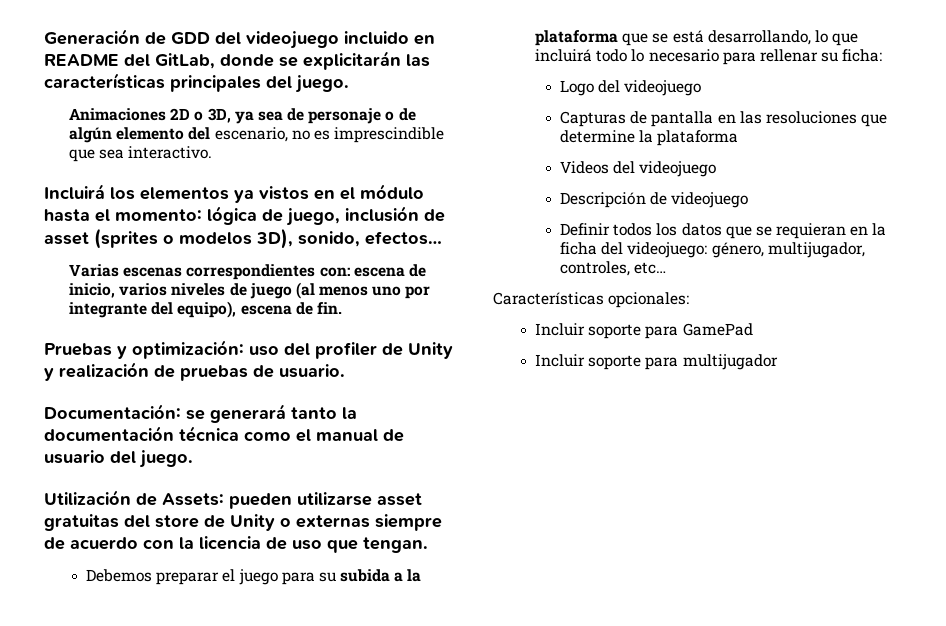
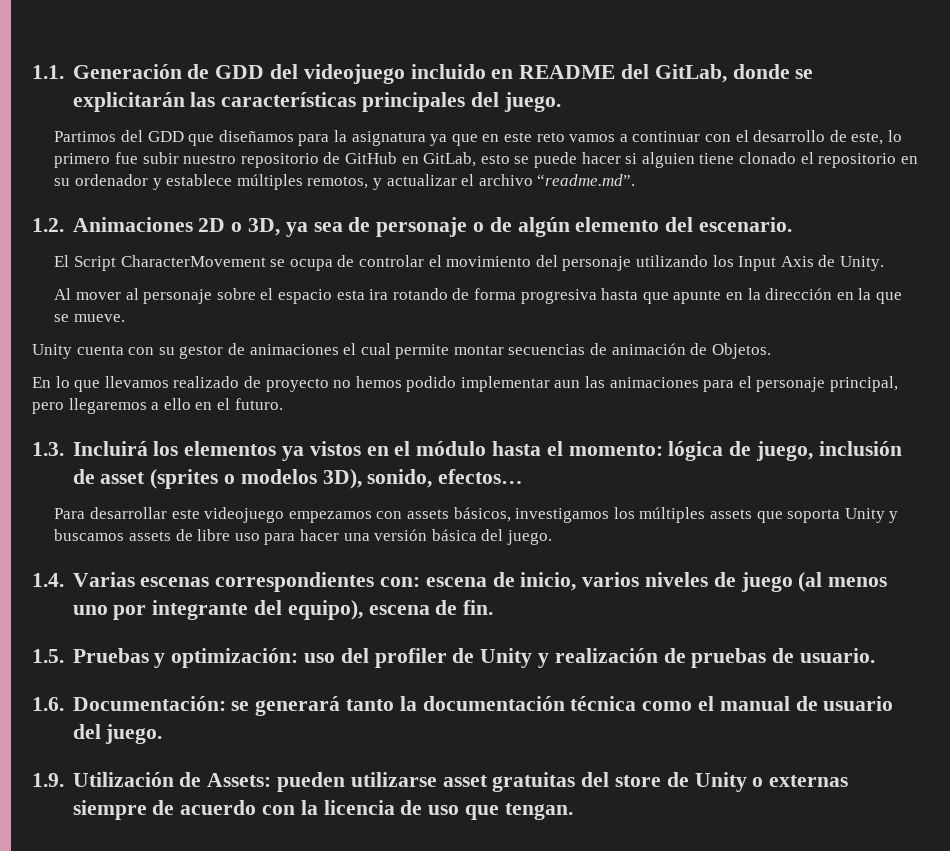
- Generación de GDD del videojuego incluido en README del GitLab, donde se explicitarán las características principales del juego.
+ 1.1. Generación de GDD del videojuego incluido en README del GitLab, donde se explicitarán las características principales del juego.
- Animaciones 2D o 3D, ya sea de personaje o de algún elemento del escenario, no es imprescindible que sea interactivo.
- Incluirá los elementos ya vistos en el módulo hasta el momento: lógica de juego, inclusión de asset (sprites o modelos 3D), sonido, efectos…
+ Partimos del GDD que diseñamos para la asignatura ya que en este reto vamos a continuar con el desarrollo de este, lo primero fue subir nuestro repositorio de GitHub en GitLab, esto se puede hacer si alguien tiene clonado el repositorio en su ordenador y establece múltiples remotos, y actualizar el archivo “readme.md”.
+ 1.2. Animaciones 2D o 3D, ya sea de personaje o de algún elemento del escenario.
+ El Script CharacterMovement se ocupa de controlar el movimiento del personaje utilizando los Input Axis de Unity.
+ Al mover al personaje sobre el espacio esta ira rotando de forma progresiva hasta que apunte en la dirección en la que se mueve.
+ Unity cuenta con su gestor de animaciones el cual permite montar secuencias de animación de Objetos.
+ En lo que llevamos realizado de proyecto no hemos podido implementar aun las animaciones para el personaje principal, pero llegaremos a ello en el futuro.
+ 1.3. Incluirá los elementos ya vistos en el módulo hasta el momento: lógica de juego, inclusión de asset (sprites o modelos 3D), sonido, efectos…
- Varias escenas correspondientes con: escena de inicio, varios niveles de juego (al menos uno por integrante del equipo), escena de fin.
+ Para desarrollar este videojuego empezamos con assets básicos, investigamos los múltiples assets que soporta Unity y buscamos assets de libre uso para hacer una versión básica del juego.
+ 1.4. Varias escenas correspondientes con: escena de inicio, varios niveles de juego (al menos uno por integrante del equipo), escena de fin.
- Pruebas y optimización: uso del profiler de Unity y realización de pruebas de usuario.
+ 1.5. Pruebas y optimización: uso del profiler de Unity y realización de pruebas de usuario.
- Documentación: se generará tanto la documentación técnica como el manual de usuario del juego.
+ 1.6. Documentación: se generará tanto la documentación técnica como el manual de usuario del juego.
- Utilización de Assets: pueden utilizarse asset gratuitas del store de Unity o externas siempre de acuerdo con la licencia de uso que tengan.
+ 1.9. Utilización de Assets: pueden utilizarse asset gratuitas del store de Unity o externas siempre de acuerdo con la licencia de uso que tengan.
- Debemos preparar el juego para su subida a la plataforma que se está desarrollando, lo que incluirá todo lo necesario para rellenar su ficha:
- Logo del videojuego
- Capturas de pantalla en las resoluciones que determine la plataforma
- Videos del videojuego
- Descripción de videojuego
- Definir todos los datos que se requieran en la ficha del videojuego: género, multijugador, controles, etc…
- Características opcionales:
- Incluir soporte para GamePad
- Incluir soporte para multijugador

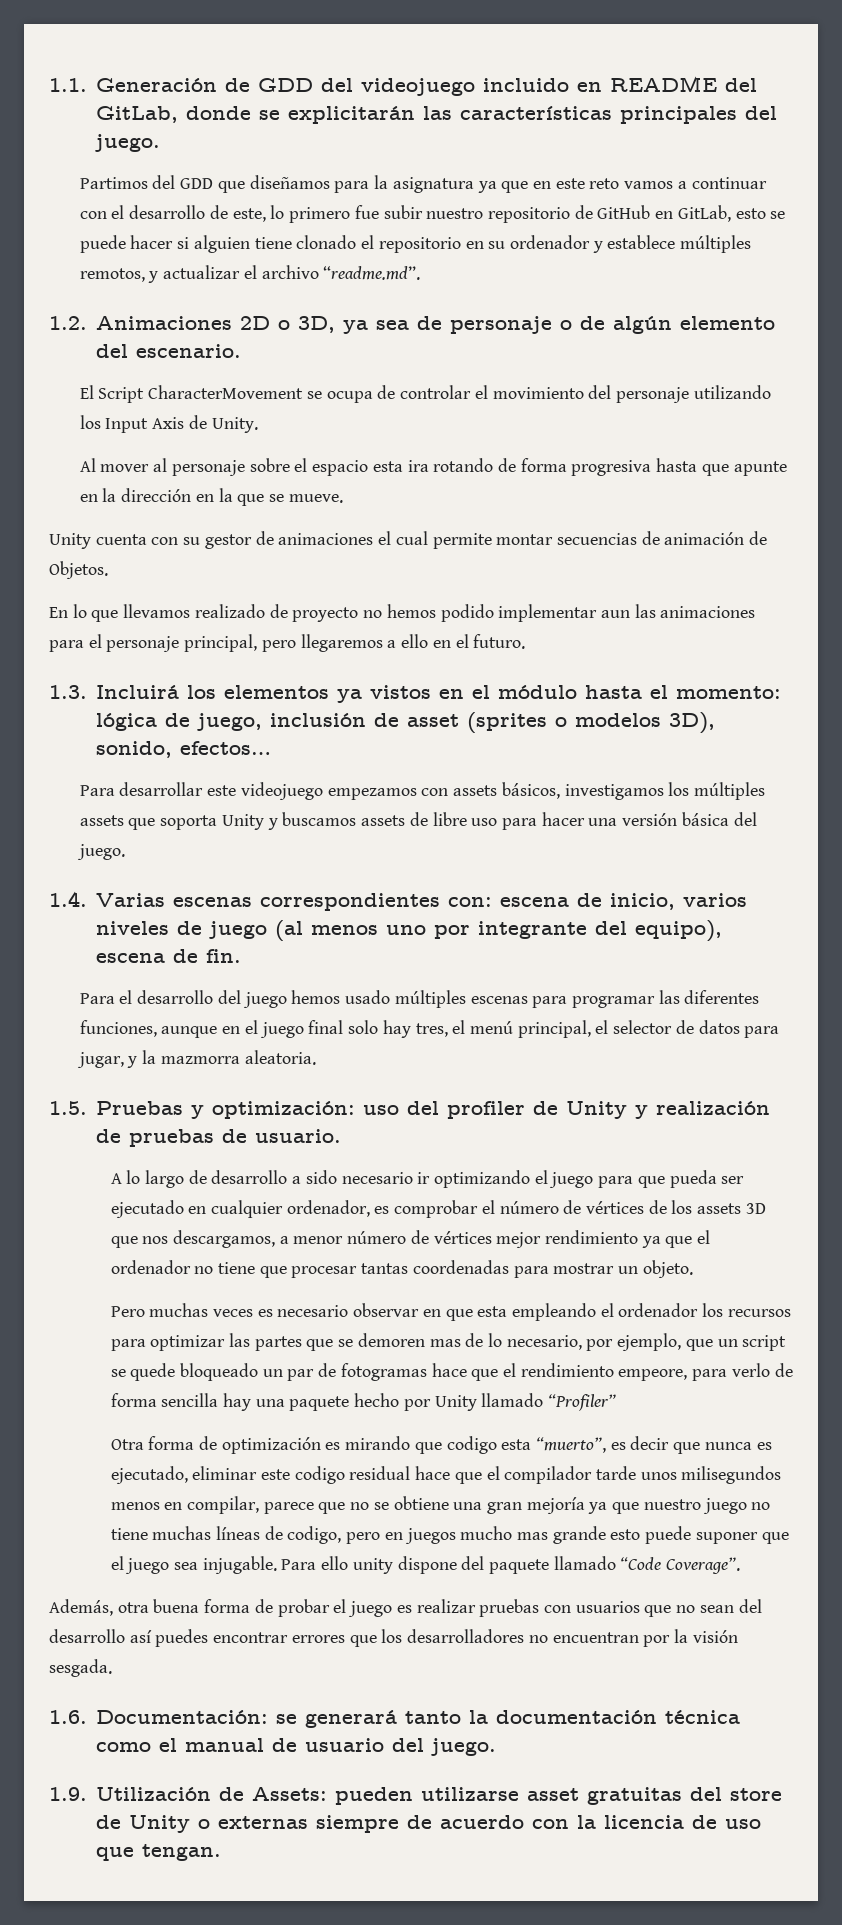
+ Para el desarrollo del juego hemos usado múltiples escenas para programar las diferentes funciones, aunque en el juego final solo hay tres, el menú principal, el selector de datos para jugar, y la mazmorra aleatoria.
+ A lo largo de desarrollo a sido necesario ir optimizando el juego para que pueda ser ejecutado en cualquier ordenador, es comprobar el número de vértices de los assets 3D que nos descargamos, a menor número de vértices mejor rendimiento ya que el ordenador no tiene que procesar tantas coordenadas para mostrar un objeto.
+ Pero muchas veces es necesario observar en que esta empleando el ordenador los recursos para optimizar las partes que se demoren mas de lo necesario, por ejemplo, que un script se quede bloqueado un par de fotogramas hace que el rendimiento empeore, para verlo de forma sencilla hay una paquete hecho por Unity llamado “Profiler”
+ Otra forma de optimización es mirando que codigo esta “muerto”, es decir que nunca es ejecutado, eliminar este codigo residual hace que el compilador tarde unos milisegundos menos en compilar, parece que no se obtiene una gran mejoría ya que nuestro juego no tiene muchas líneas de codigo, pero en juegos mucho mas grande esto puede suponer que el juego sea injugable. Para ello unity dispone del paquete llamado “Code Coverage”.
+ Además, otra buena forma de probar el juego es realizar pruebas con usuarios que no sean del desarrollo así puedes encontrar errores que los desarrolladores no encuentran por la visión sesgada.

